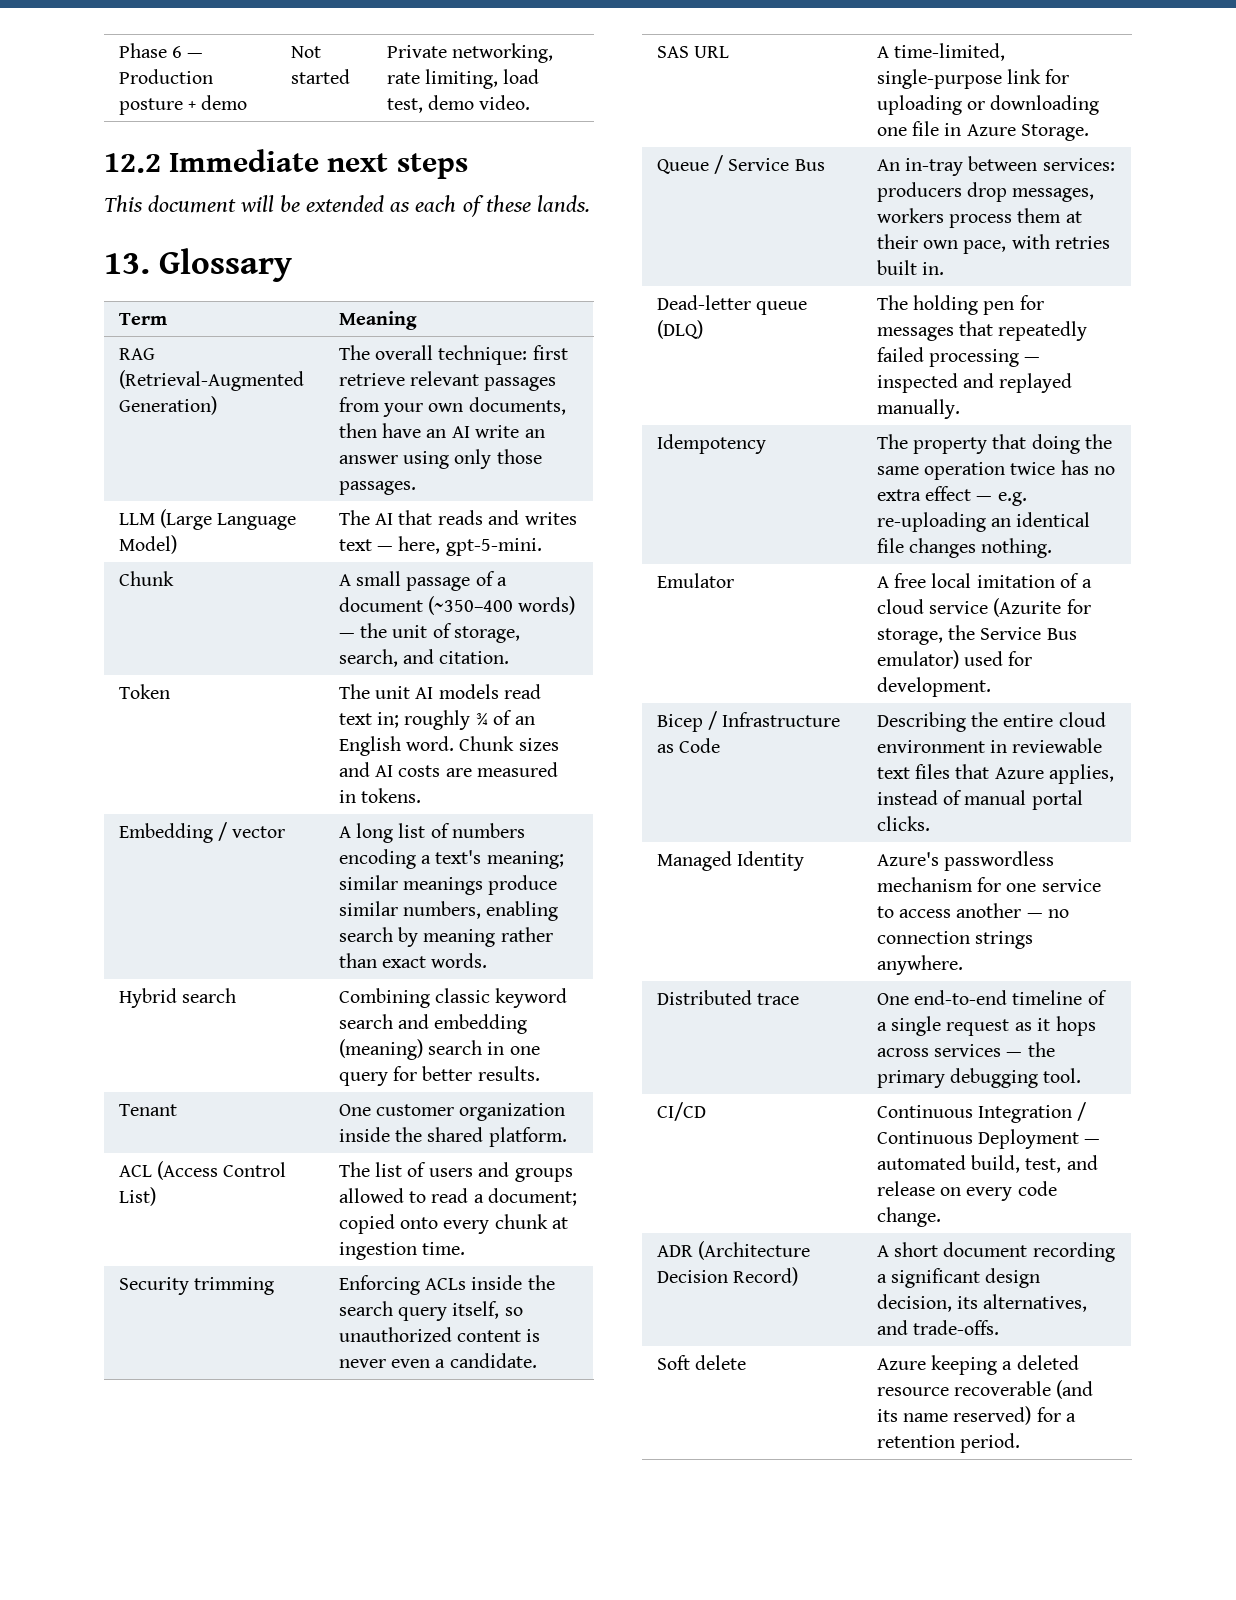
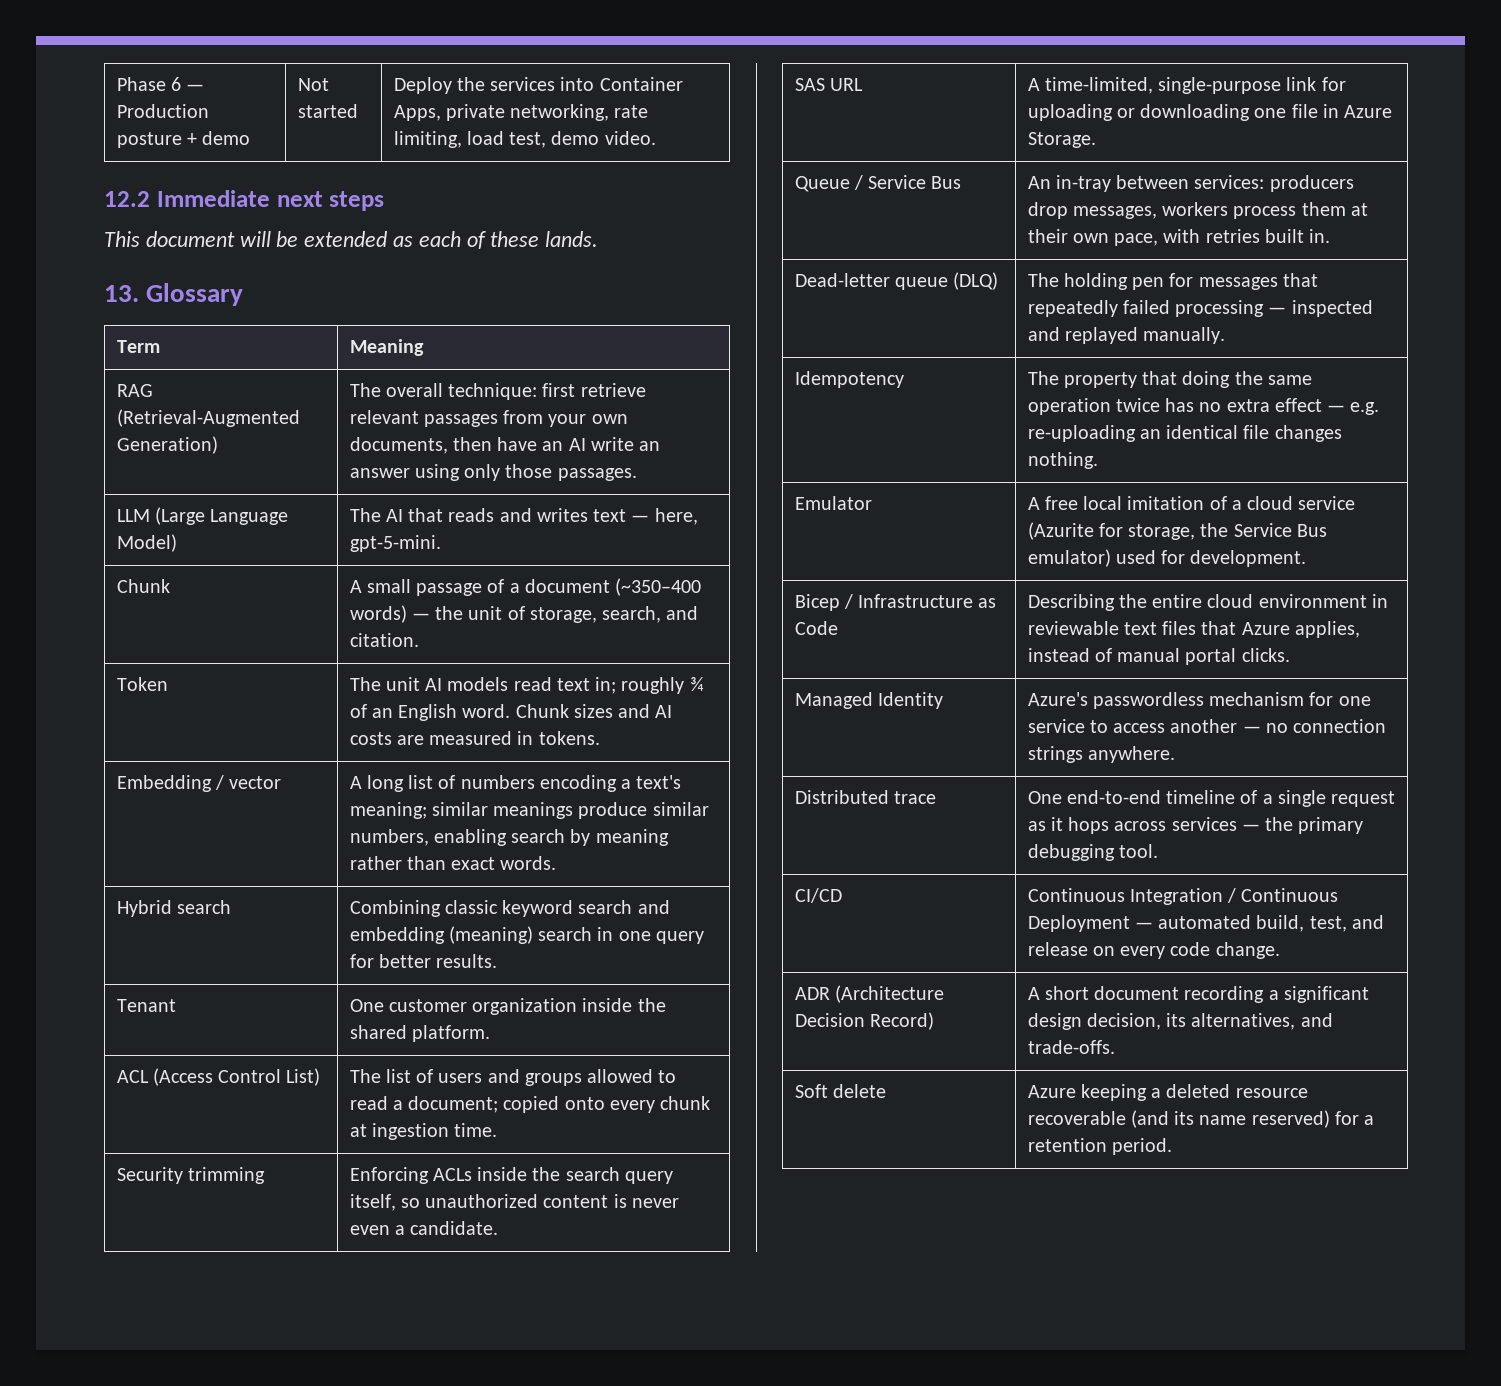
- Phase 6 — Production posture + demo | Not started | Private networking, rate limiting, load test, demo video.
+ Phase 6 — Production posture + demo | Not started | Deploy the services into Container Apps, private networking, rate limiting, load test, demo video.

